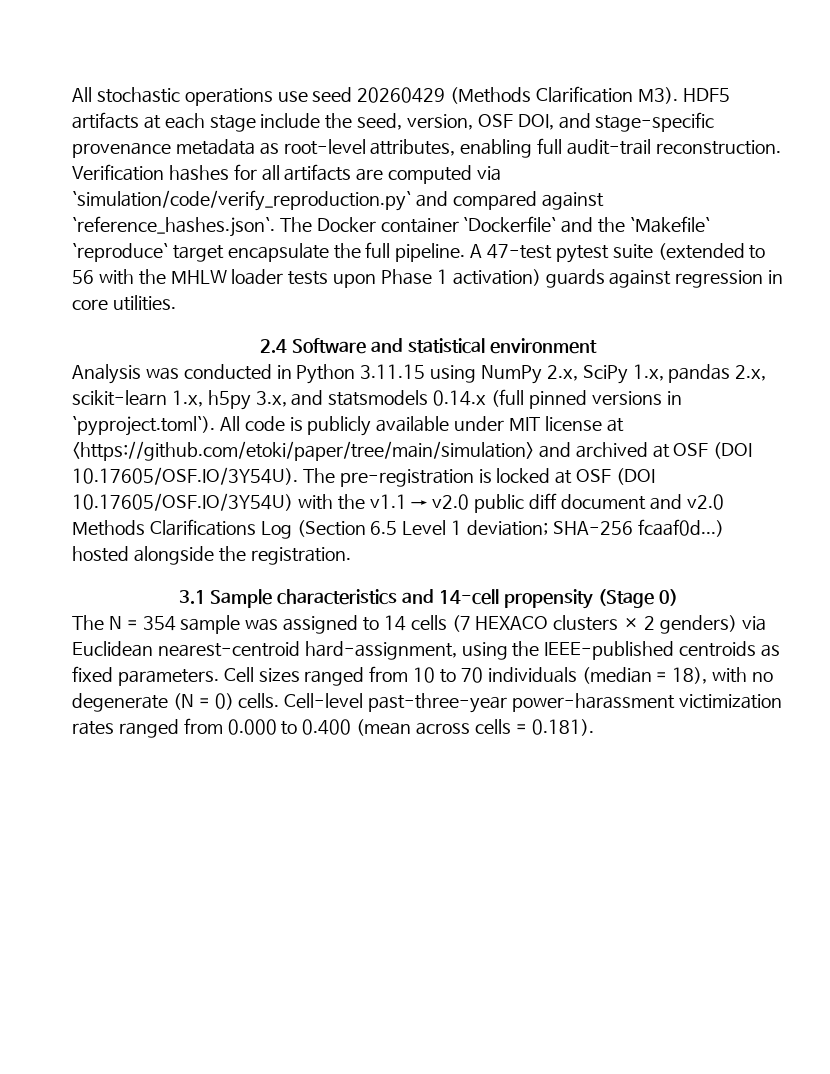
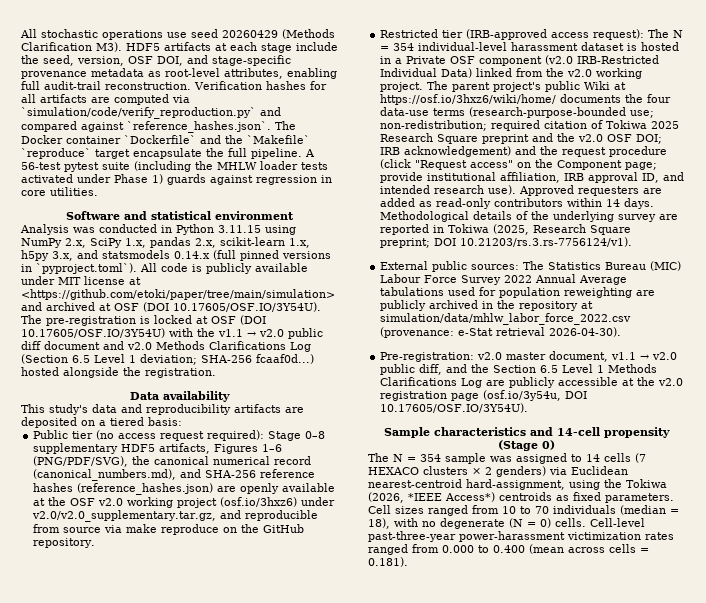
- A 47-test pytest suite (extended to 56 with the MHLW loader tests upon Phase 1 activation) guards against regression in core utilities.
+ A 56-test pytest suite (including the MHLW loader tests activated under Phase 1) guards against regression in core utilities.
- 2.4 Software and statistical environment
+ Software and statistical environment
- 3.1 Sample characteristics and 14-cell propensity (Stage 0)
+ Data availability
+ This study's data and reproducibility artifacts are deposited on a tiered basis:
+ Public tier (no access request required): Stage 0–8 supplementary HDF5 artifacts, Figures 1–6 (PNG/PDF/SVG), the canonical numerical record (canonical_numbers.md), and SHA-256 reference hashes (reference_hashes.json) are openly available at the OSF v2.0 working project (osf.io/3hxz6) under v2.0/v2.0_supplementary.tar.gz, and reproducible from source via make reproduce on the GitHub repository.
+ Restricted tier (IRB-approved access request): The N = 354 individual-level harassment dataset is hosted in a Private OSF component (v2.0 IRB-Restricted Individual Data) linked from the v2.0 working project. The parent project's public Wiki at https://osf.io/3hxz6/wiki/home/ documents the four data-use terms (research-purpose-bounded use; non-redistribution; required citation of Tokiwa 2025 Research Square preprint and the v2.0 OSF DOI; IRB acknowledgement) and the request procedure (click "Request access" on the Component page; provide institutional affiliation, IRB approval ID, and intended research use). Approved requesters are added as read-only contributors within 14 days. Methodological details of the underlying survey are reported in Tokiwa (2025, Research Square preprint; DOI 10.21203/rs.3.rs-7756124/v1).
+ External public sources: The Statistics Bureau (MIC) Labour Force Survey 2022 Annual Average tabulations used for population reweighting are publicly archived in the repository at simulation/data/mhlw_labor_force_2022.csv (provenance: e-Stat retrieval 2026-04-30).
+ Pre-registration: v2.0 master document, v1.1 → v2.0 public diff, and the Section 6.5 Level 1 Methods Clarifications Log are publicly accessible at the v2.0 registration page (osf.io/3y54u, DOI 10.17605/OSF.IO/3Y54U).
+ Sample characteristics and 14-cell propensity (Stage 0)
- The N = 354 sample was assigned to 14 cells (7 HEXACO clusters × 2 genders) via Euclidean nearest-centroid hard-assignment, using the IEEE-published centroids as fixed parameters.
+ The N = 354 sample was assigned to 14 cells (7 HEXACO clusters × 2 genders) via Euclidean nearest-centroid hard-assignment, using the Tokiwa (2026, *IEEE Access*) centroids as fixed parameters.

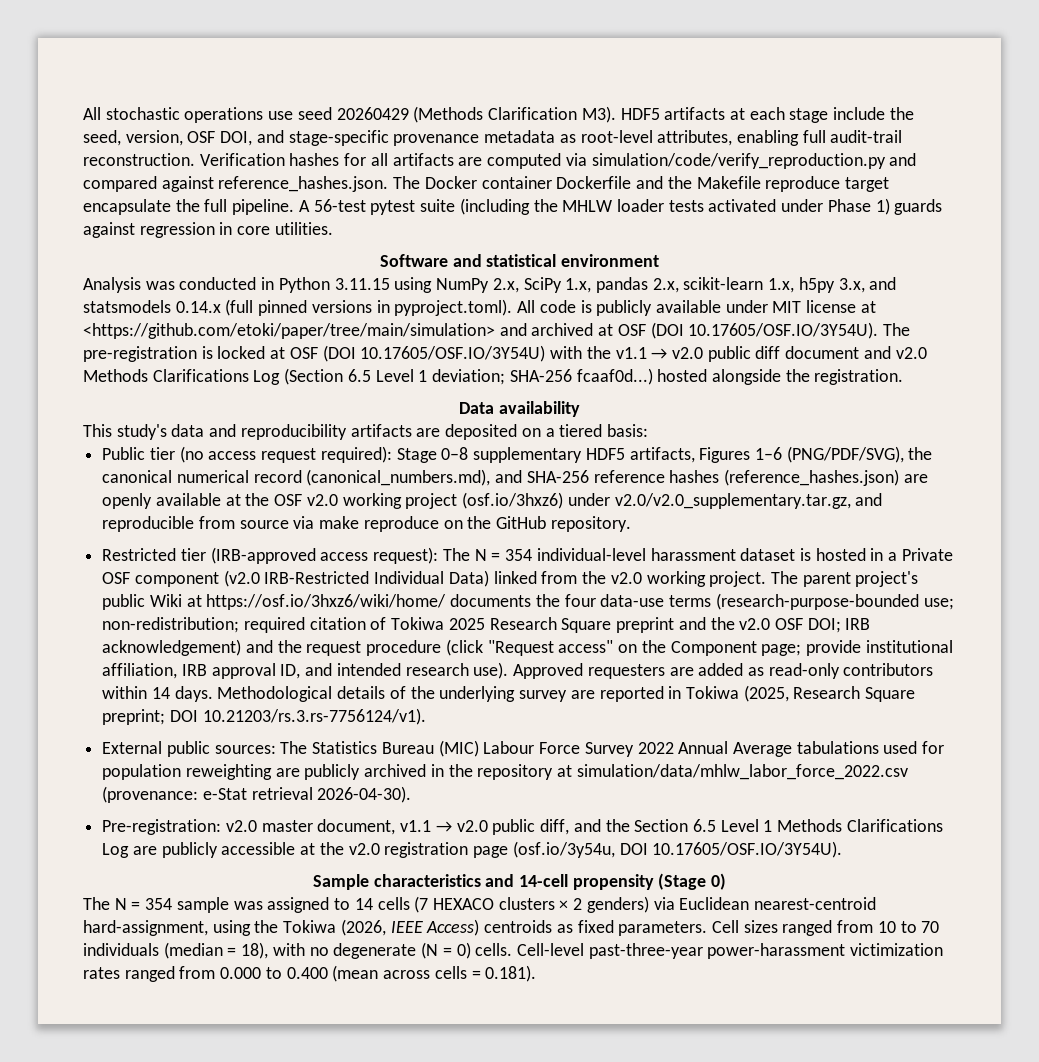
- Verification hashes for all artifacts are computed via `simulation/code/verify_reproduction.py` and compared against `reference_hashes.json`. The Docker container `Dockerfile` and the `Makefile` `reproduce` target encapsulate the full pipeline.
+ Verification hashes for all artifacts are computed via simulation/code/verify_reproduction.py and compared against reference_hashes.json. The Docker container Dockerfile and the Makefile reproduce target encapsulate the full pipeline.
- Analysis was conducted in Python 3.11.15 using NumPy 2.x, SciPy 1.x, pandas 2.x, scikit-learn 1.x, h5py 3.x, and statsmodels 0.14.x (full pinned versions in `pyproject.toml`). All code is publicly available under MIT license at <https://github.com/etoki/paper/tree/main/simulation> and archived at OSF (DOI 10.17605/OSF.IO/3Y54U). The pre-registration is locked at OSF (DOI 10.17605/OSF.IO/3Y54U) with the v1.1 → v2.0 public diff document and v2.0 Methods Clarifications Log (Section 6.5 Level 1 deviation;
+ Analysis was conducted in Python 3.11.15 using NumPy 2.x, SciPy 1.x, pandas 2.x, scikit-learn 1.x, h5py 3.x, and statsmodels 0.14.x (full pinned versions in pyproject.toml). All code is publicly available under MIT license at <https://github.com/etoki/paper/tree/main/simulation> and archived at OSF (DOI 10.17605/OSF.IO/3Y54U). The pre-registration is locked at OSF (DOI 10.17605/OSF.IO/3Y54U) with the v1.1 → v2.0 public diff document and v2.0 Methods Clarifications Log (Section 6.5 Level 1 deviation;
- The N = 354 sample was assigned to 14 cells (7 HEXACO clusters × 2 genders) via Euclidean nearest-centroid hard-assignment, using the Tokiwa (2026, *IEEE Access*) centroids as fixed parameters.
+ The N = 354 sample was assigned to 14 cells (7 HEXACO clusters × 2 genders) via Euclidean nearest-centroid hard-assignment, using the Tokiwa (2026, IEEE Access) centroids as fixed parameters.

